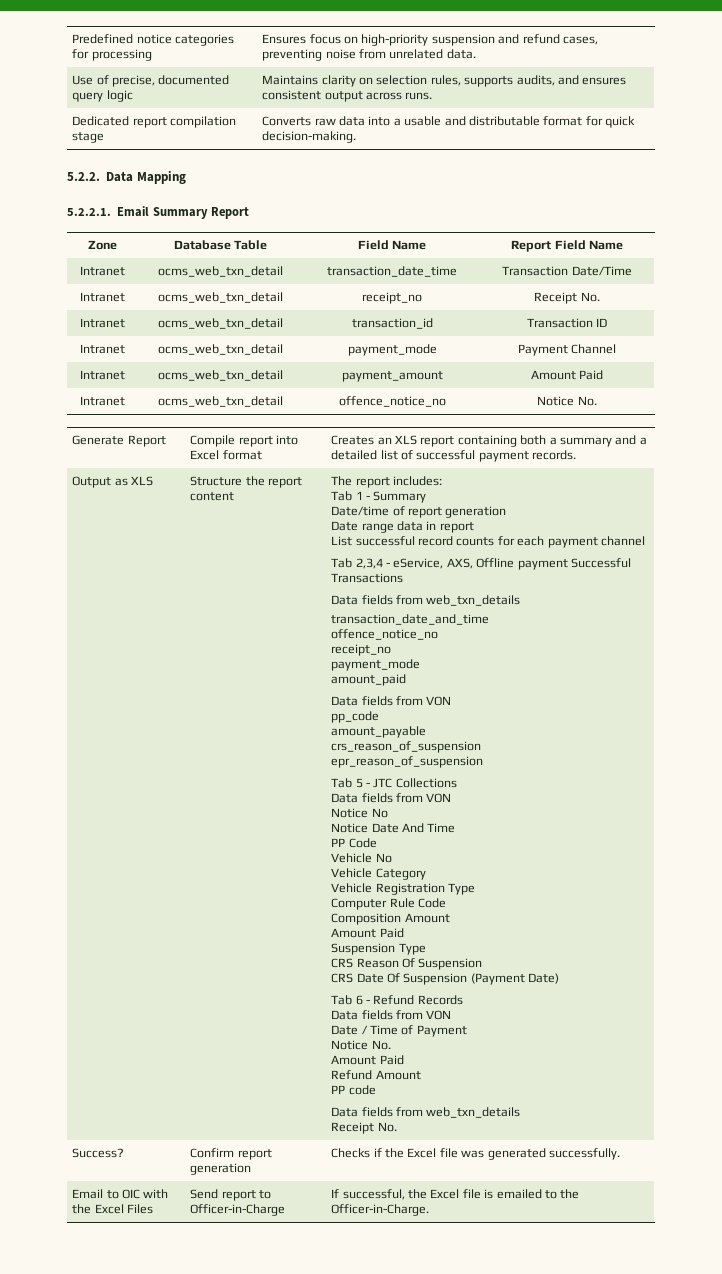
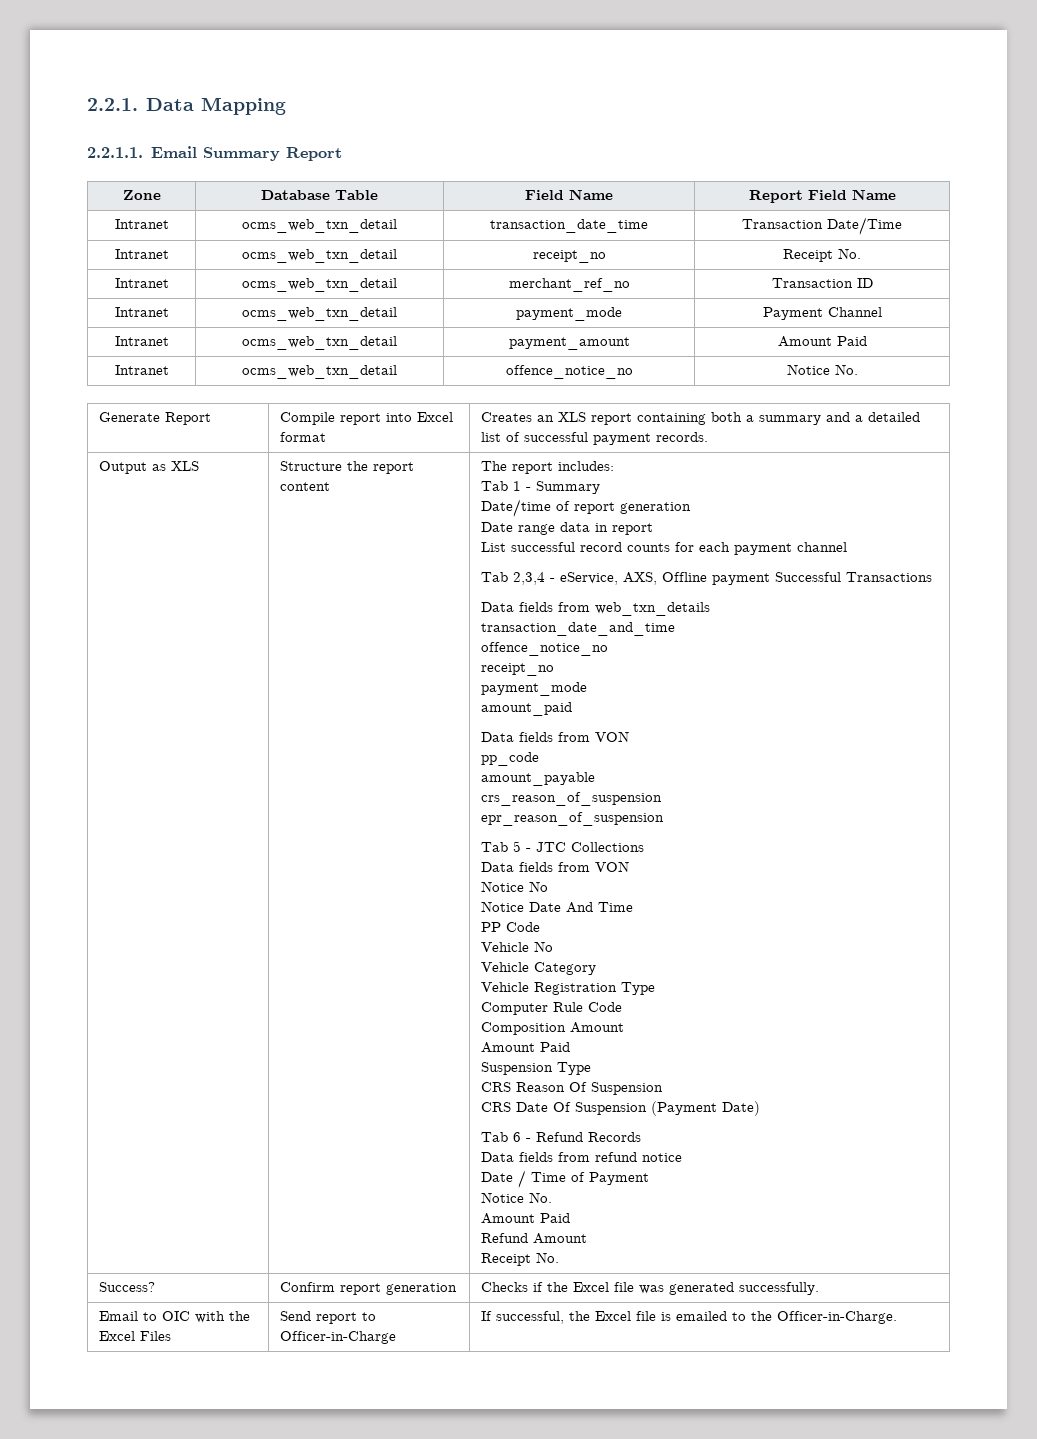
- Predefined notice categories for processing | Ensures focus on high-priority suspension and refund cases, preventing noise from unrelated data.
- Use of precise, documented query logic | Maintains clarity on selection rules, supports audits, and ensures consistent output across runs.
- Dedicated report compilation stage | Converts raw data into a usable and distributable format for quick decision-making.
- 5.2.2. Data Mapping
+ 2.2.1. Data Mapping
- 5.2.2.1. Email Summary Report
+ 2.2.1.1. Email Summary Report
- Intranet | ocms_web_txn_detail | transaction_id | Transaction ID
+ Intranet | ocms_web_txn_detail | merchant_ref_no | Transaction ID
  Tab 6 - Refund Records
- Data fields from VON
+ Data fields from refund notice
- PP code
- Data fields from web_txn_details

